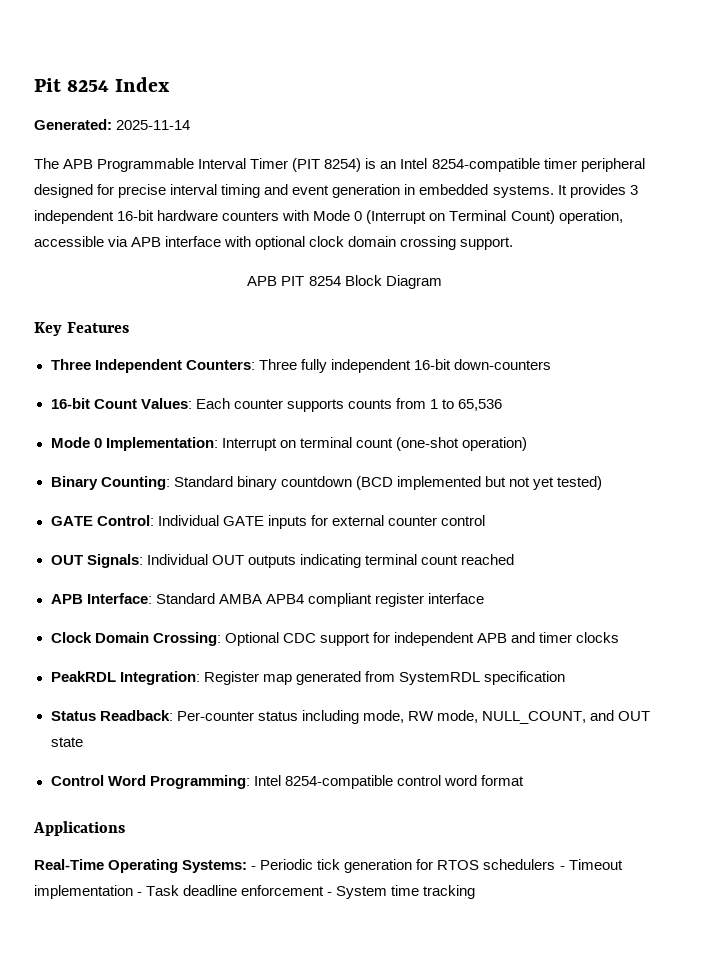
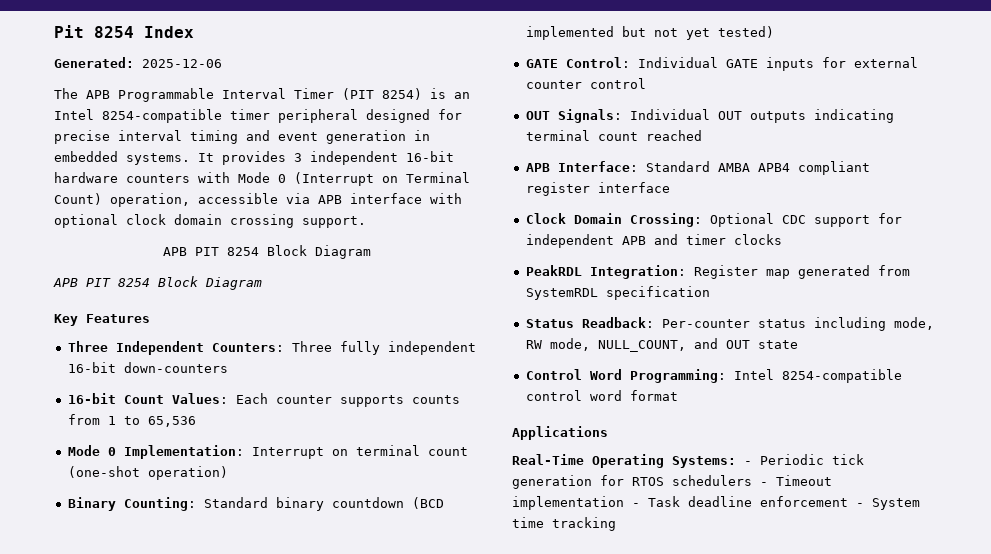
- Generated: 2025-11-14
+ Generated: 2025-12-06
  It provides 3 independent 16-bit hardware counters with Mode 0 (Interrupt on Terminal Count) operation, accessible via APB interface with optional clock domain crossing support.
+ APB PIT 8254 Block Diagram

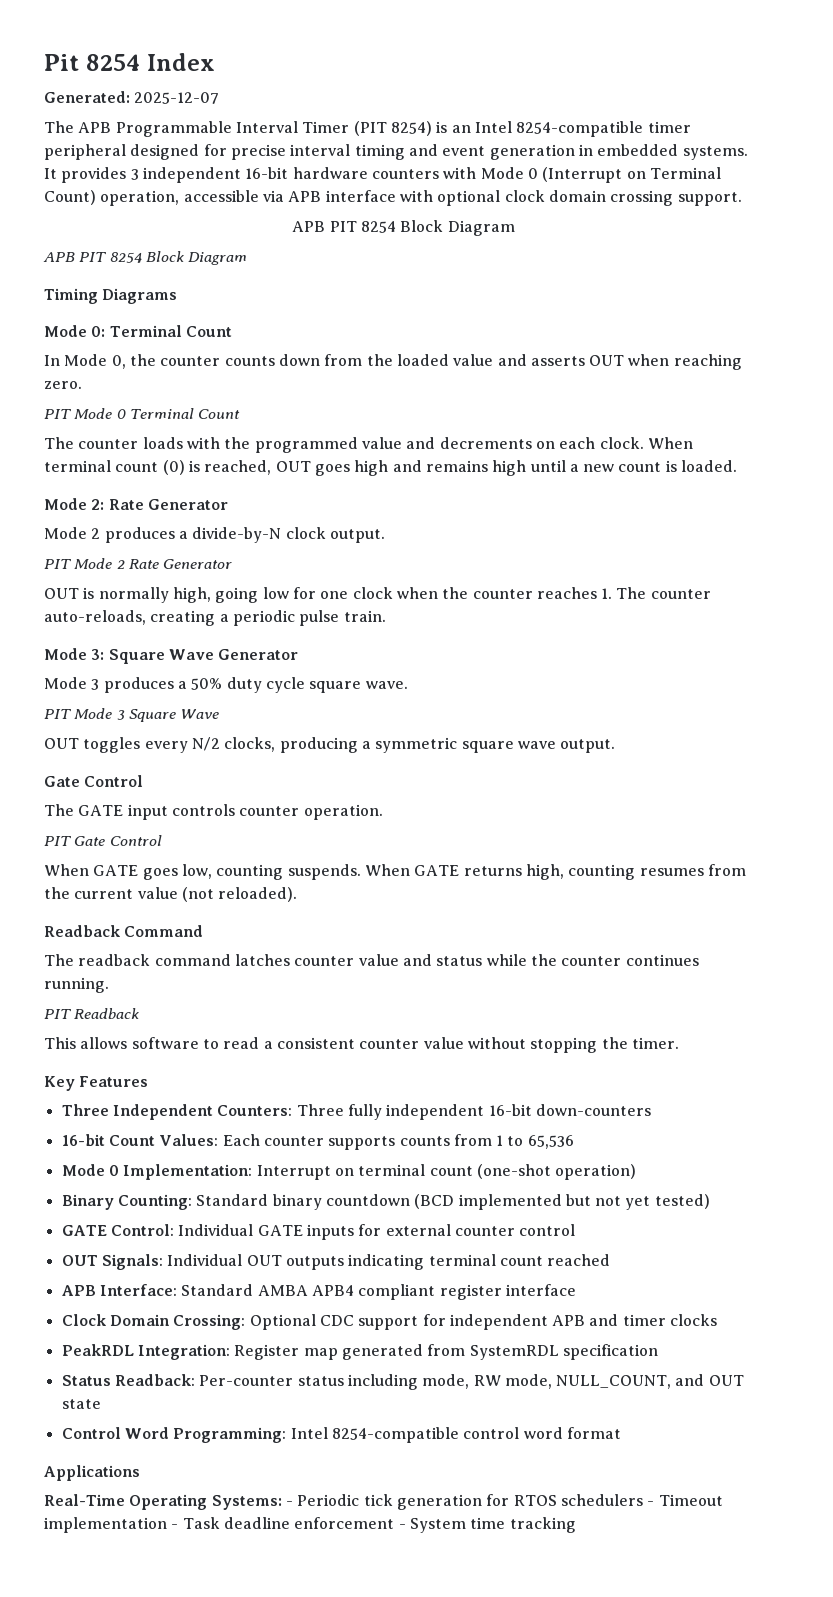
- Generated: 2025-12-06
+ Generated: 2025-12-07
+ Timing Diagrams
+ Mode 0: Terminal Count
+ In Mode 0, the counter counts down from the loaded value and asserts OUT when reaching zero.
+ PIT Mode 0 Terminal Count
+ The counter loads with the programmed value and decrements on each clock. When terminal count (0) is reached, OUT goes high and remains high until a new count is loaded.
+ Mode 2: Rate Generator
+ Mode 2 produces a divide-by-N clock output.
+ PIT Mode 2 Rate Generator
+ OUT is normally high, going low for one clock when the counter reaches 1. The counter auto-reloads, creating a periodic pulse train.
+ Mode 3: Square Wave Generator
+ Mode 3 produces a 50% duty cycle square wave.
+ PIT Mode 3 Square Wave
+ OUT toggles every N/2 clocks, producing a symmetric square wave output.
+ Gate Control
+ The GATE input controls counter operation.
+ PIT Gate Control
+ When GATE goes low, counting suspends. When GATE returns high, counting resumes from the current value (not reloaded).
+ Readback Command
+ The readback command latches counter value and status while the counter continues running.
+ PIT Readback
+ This allows software to read a consistent counter value without stopping the timer.

